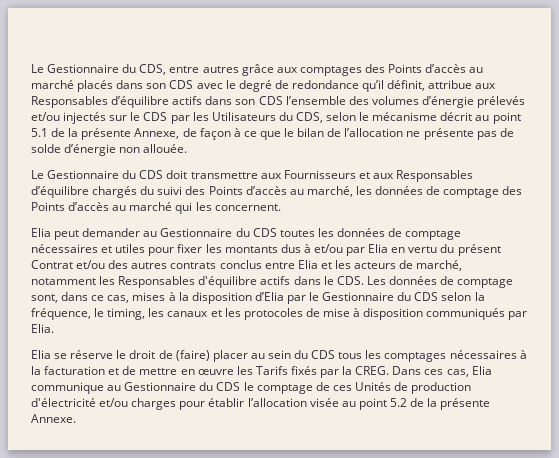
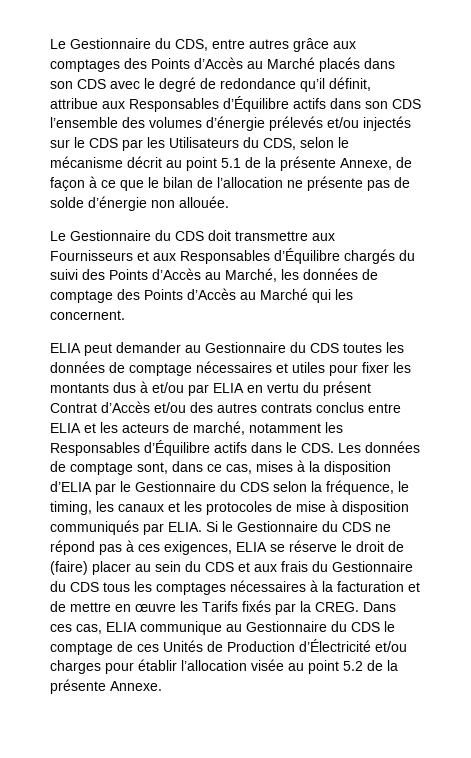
- Le Gestionnaire du CDS, entre autres grâce aux comptages des Points d’accès au marché placés dans son CDS avec le degré de redondance qu’il définit, attribue aux Responsables d’équilibre actifs dans son CDS l’ensemble des volumes d’énergie prélevés et/ou injectés sur le CDS par les Utilisateurs du CDS, selon le mécanisme décrit au point 5.1 de la présente Annexe, de façon à ce que le bilan de l’allocation ne présente pas de solde d’énergie non allouée.
+ Le Gestionnaire du CDS, entre autres grâce aux comptages des Points d’Accès au Marché placés dans son CDS avec le degré de redondance qu’il définit, attribue aux Responsables d’Équilibre actifs dans son CDS l’ensemble des volumes d’énergie prélevés et/ou injectés sur le CDS par les Utilisateurs du CDS, selon le mécanisme décrit au point 5.1 de la présente Annexe, de façon à ce que le bilan de l’allocation ne présente pas de solde d’énergie non allouée.
- Le Gestionnaire du CDS doit transmettre aux Fournisseurs et aux Responsables d’équilibre chargés du suivi des Points d’accès au marché, les données de comptage des Points d’accès au marché qui les concernent.
+ Le Gestionnaire du CDS doit transmettre aux Fournisseurs et aux Responsables d’Équilibre chargés du suivi des Points d’Accès au Marché, les données de comptage des Points d’Accès au Marché qui les concernent.
- Elia peut demander au Gestionnaire du CDS toutes les données de comptage nécessaires et utiles pour fixer les montants dus à et/ou par Elia en vertu du présent Contrat et/ou des autres contrats conclus entre Elia et les acteurs de marché, notamment les Responsables d'équilibre actifs dans le CDS. Les données de comptage sont, dans ce cas, mises à la disposition d’Elia par le Gestionnaire du CDS selon la fréquence, le timing, les canaux et les protocoles de mise à disposition communiqués par Elia.
- Elia se réserve le droit de (faire) placer au sein du CDS tous les comptages nécessaires à la facturation et de mettre en œuvre les Tarifs fixés par la CREG.
+ ELIA peut demander au Gestionnaire du CDS toutes les données de comptage nécessaires et utiles pour fixer les montants dus à et/ou par ELIA en vertu du présent Contrat d’Accès et/ou des autres contrats conclus entre ELIA et les acteurs de marché, notamment les Responsables d’Équilibre actifs dans le CDS. Les données de comptage sont, dans ce cas, mises à la disposition d’ELIA par le Gestionnaire du CDS selon la fréquence, le timing, les canaux et les protocoles de mise à disposition communiqués par ELIA. Si le Gestionnaire du CDS ne répond pas à ces exigences, ELIA se réserve le droit de (faire) placer au sein du CDS et aux frais du Gestionnaire du CDS tous les comptages nécessaires à la facturation et de mettre en œuvre les Tarifs fixés par la CREG.
- Dans ces cas, Elia communique au Gestionnaire du CDS le comptage de ces Unités de production d'électricité et/ou charges pour établir l’allocation visée au point 5.2 de la présente Annexe.
+ Dans ces cas, ELIA communique au Gestionnaire du CDS le comptage de ces Unités de Production d’Électricité et/ou charges pour établir l’allocation visée au point 5.2 de la présente Annexe.

